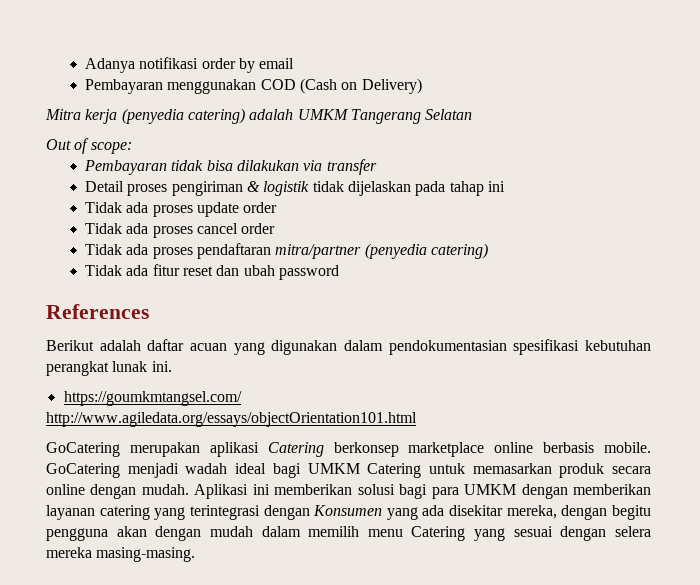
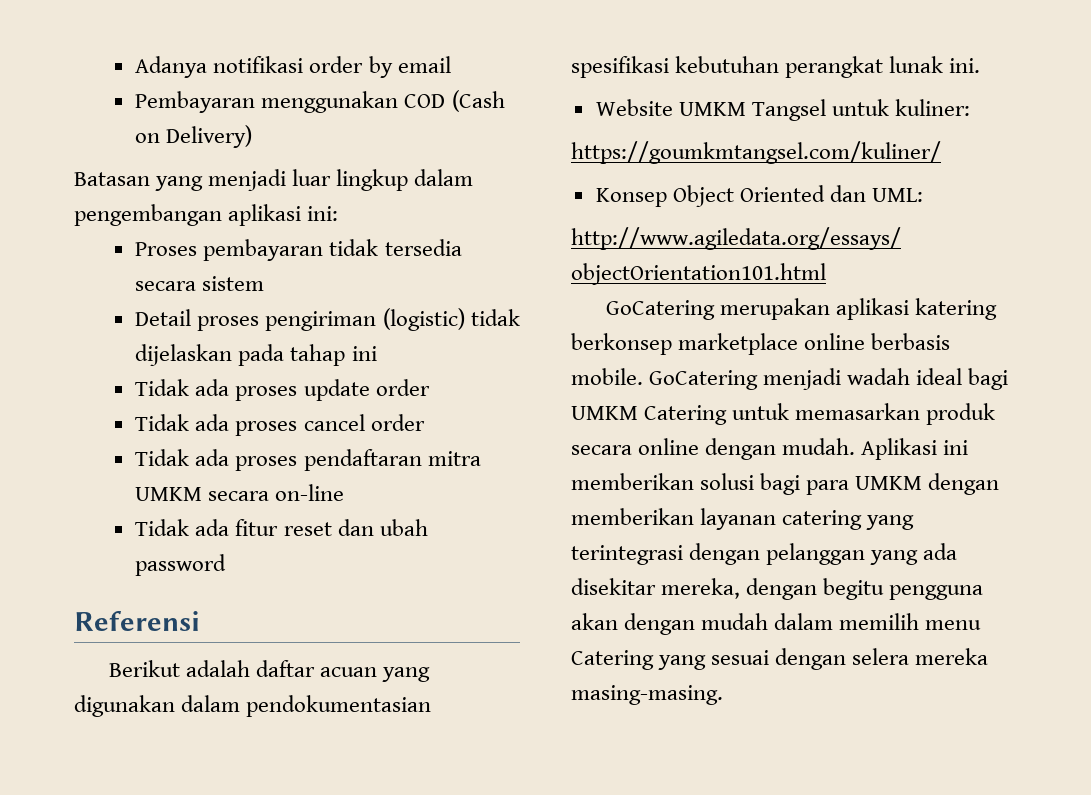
- Mitra kerja (penyedia catering) adalah UMKM Tangerang Selatan
- Out of scope:
- Pembayaran tidak bisa dilakukan via transfer
+ Batasan yang menjadi luar lingkup dalam pengembangan aplikasi ini:
+ Proses pembayaran tidak tersedia secara sistem
- Detail proses pengiriman & logistik tidak dijelaskan pada tahap ini
+ Detail proses pengiriman (logistic) tidak dijelaskan pada tahap ini
- Tidak ada proses pendaftaran mitra/partner (penyedia catering)
+ Tidak ada proses pendaftaran mitra UMKM secara on-line
- References
+ Referensi
- https://goumkmtangsel.com/
+ Website UMKM Tangsel untuk kuliner:
+ https://goumkmtangsel.com/kuliner/
+ Konsep Object Oriented dan UML:
- GoCatering merupakan aplikasi Catering berkonsep marketplace online berbasis mobile.
+ GoCatering merupakan aplikasi katering berkonsep marketplace online berbasis mobile.
- Aplikasi ini memberikan solusi bagi para UMKM dengan memberikan layanan catering yang terintegrasi dengan Konsumen yang ada disekitar mereka, dengan begitu pengguna akan dengan mudah dalam memilih menu Catering yang sesuai dengan selera mereka masing-masing.
+ Aplikasi ini memberikan solusi bagi para UMKM dengan memberikan layanan catering yang terintegrasi dengan pelanggan yang ada disekitar mereka, dengan begitu pengguna akan dengan mudah dalam memilih menu Catering yang sesuai dengan selera mereka masing-masing.

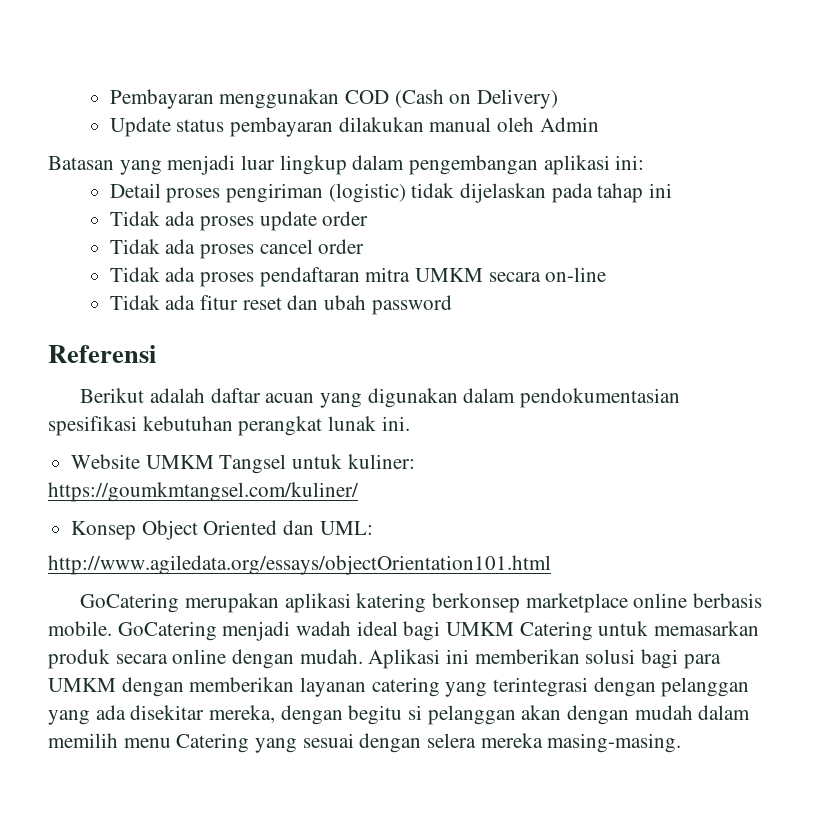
- Adanya notifikasi order by email
+ Update status pembayaran dilakukan manual oleh Admin
- Proses pembayaran tidak tersedia secara sistem
- Aplikasi ini memberikan solusi bagi para UMKM dengan memberikan layanan catering yang terintegrasi dengan pelanggan yang ada disekitar mereka, dengan begitu pengguna akan dengan mudah dalam memilih menu Catering yang sesuai dengan selera mereka masing-masing.
+ Aplikasi ini memberikan solusi bagi para UMKM dengan memberikan layanan catering yang terintegrasi dengan pelanggan yang ada disekitar mereka, dengan begitu si pelanggan akan dengan mudah dalam memilih menu Catering yang sesuai dengan selera mereka masing-masing.

